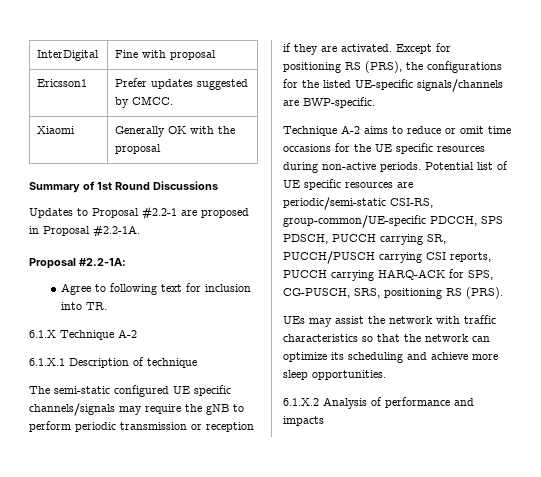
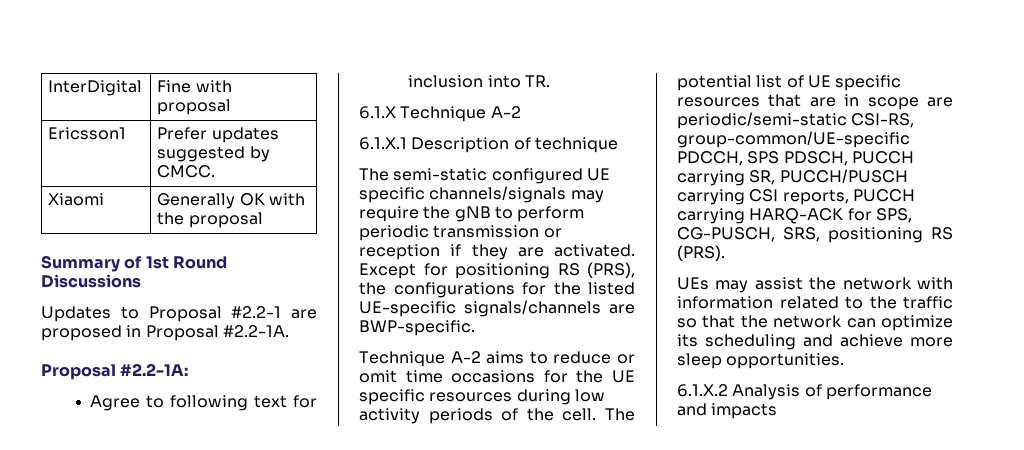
- Technique A-2 aims to reduce or omit time occasions for the UE specific resources during non-active periods. Potential list of UE specific resources are periodic/semi-static CSI-RS, group-common/UE-specific PDCCH, SPS PDSCH, PUCCH carrying SR, PUCCH/PUSCH carrying CSI reports, PUCCH carrying HARQ-ACK for SPS, CG-PUSCH, SRS, positioning RS (PRS).
+ Technique A-2 aims to reduce or omit time occasions for the UE specific resources during low activity periods of the cell. The potential list of UE specific resources that are in scope are periodic/semi-static CSI-RS, group-common/UE-specific PDCCH, SPS PDSCH, PUCCH carrying SR, PUCCH/PUSCH carrying CSI reports, PUCCH carrying HARQ-ACK for SPS, CG-PUSCH, SRS, positioning RS (PRS).
- UEs may assist the network with traffic characteristics so that the network can optimize its scheduling and achieve more sleep opportunities.
+ UEs may assist the network with information related to the traffic so that the network can optimize its scheduling and achieve more sleep opportunities.

